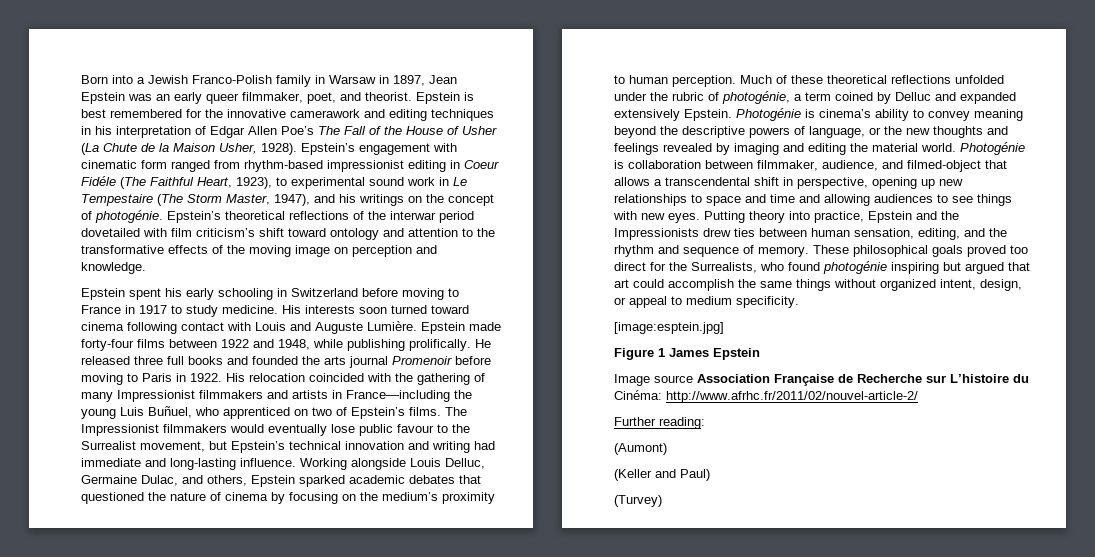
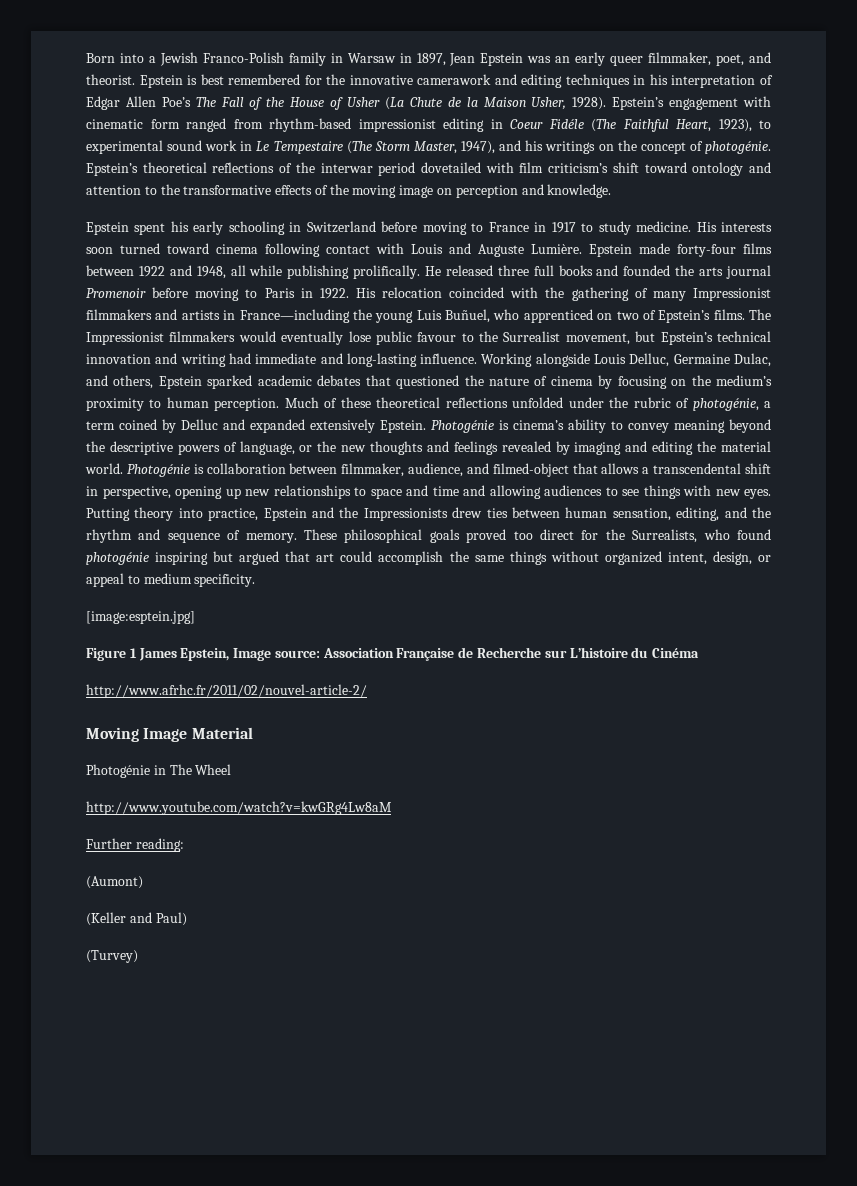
- Epstein made forty-four films between 1922 and 1948, while publishing prolifically.
+ Epstein made forty-four films between 1922 and 1948, all while publishing prolifically.
- Figure 1 James Epstein
- Image source Association Française de Recherche sur L’histoire du Cinéma: http://www.afrhc.fr/2011/02/nouvel-article-2/
+ Figure 1 James Epstein, Image source: Association Française de Recherche sur L’histoire du Cinéma
+ http://www.afrhc.fr/2011/02/nouvel-article-2/
+ Moving Image Material
+ Photogénie in The Wheel
+ http://www.youtube.com/watch?v=kwGRg4Lw8aM

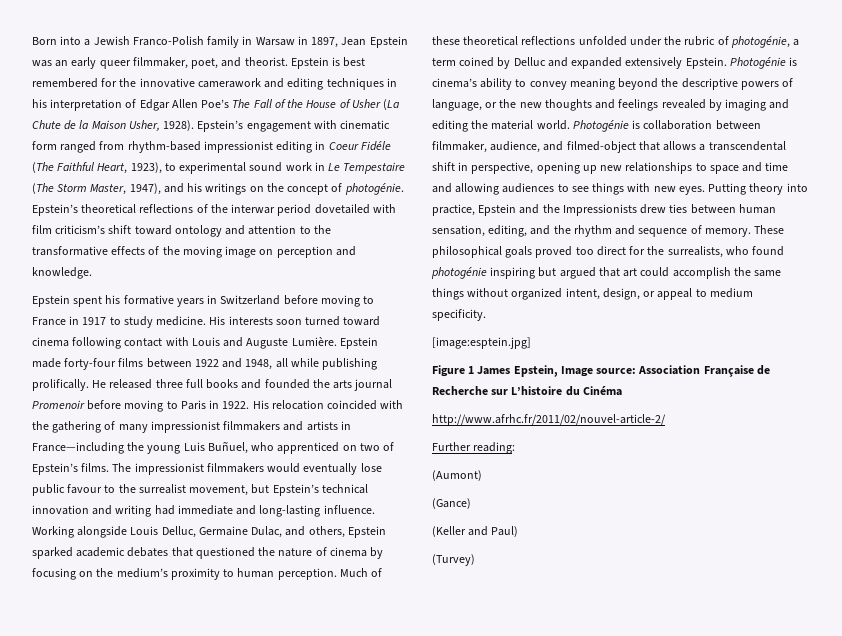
- Epstein spent his early schooling in Switzerland before moving to France in 1917 to study medicine.
+ Epstein spent his formative years in Switzerland before moving to France in 1917 to study medicine.
- His relocation coincided with the gathering of many Impressionist filmmakers and artists in France—including the young Luis Buñuel, who apprenticed on two of Epstein’s films.
+ His relocation coincided with the gathering of many impressionist filmmakers and artists in France—including the young Luis Buñuel, who apprenticed on two of Epstein’s films.
- The Impressionist filmmakers would eventually lose public favour to the Surrealist movement, but Epstein’s technical innovation and writing had immediate and long-lasting influence.
+ The impressionist filmmakers would eventually lose public favour to the surrealist movement, but Epstein’s technical innovation and writing had immediate and long-lasting influence.
- These philosophical goals proved too direct for the Surrealists, who found photogénie inspiring but argued that art could accomplish the same things without organized intent, design, or appeal to medium specificity.
+ These philosophical goals proved too direct for the surrealists, who found photogénie inspiring but argued that art could accomplish the same things without organized intent, design, or appeal to medium specificity.
- Moving Image Material
- Photogénie in The Wheel
- http://www.youtube.com/watch?v=kwGRg4Lw8aM
+ (Gance)

